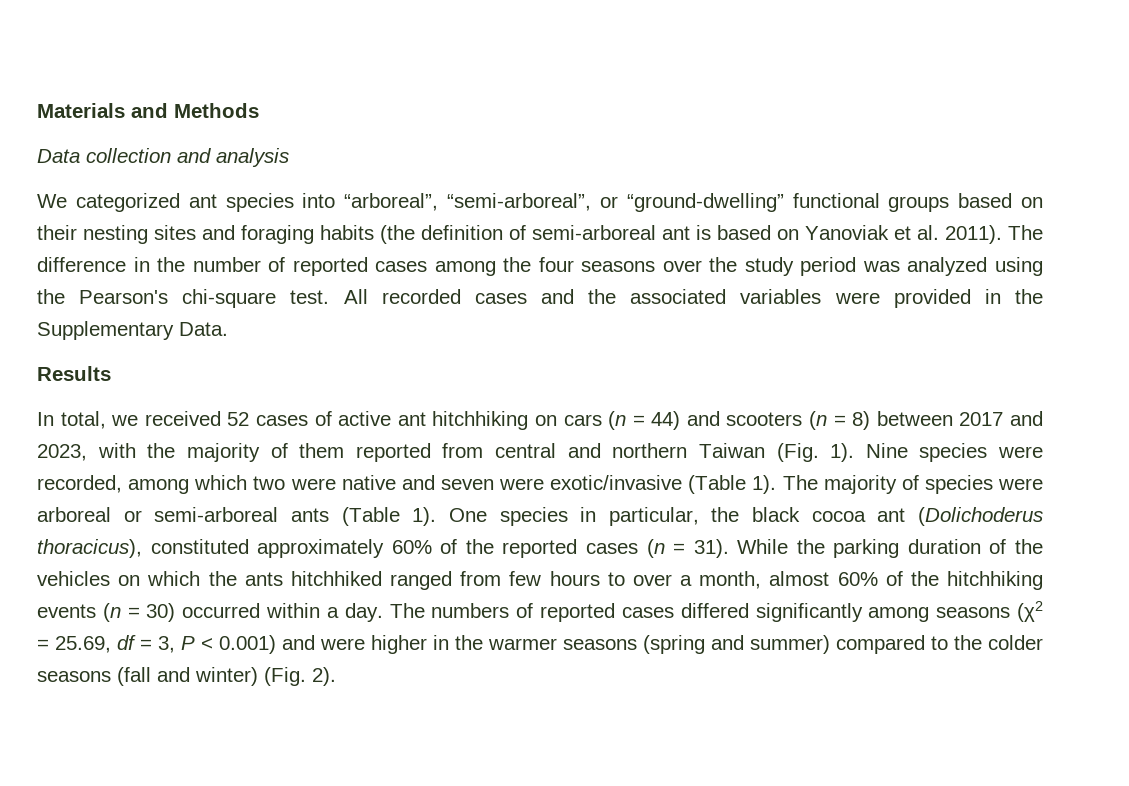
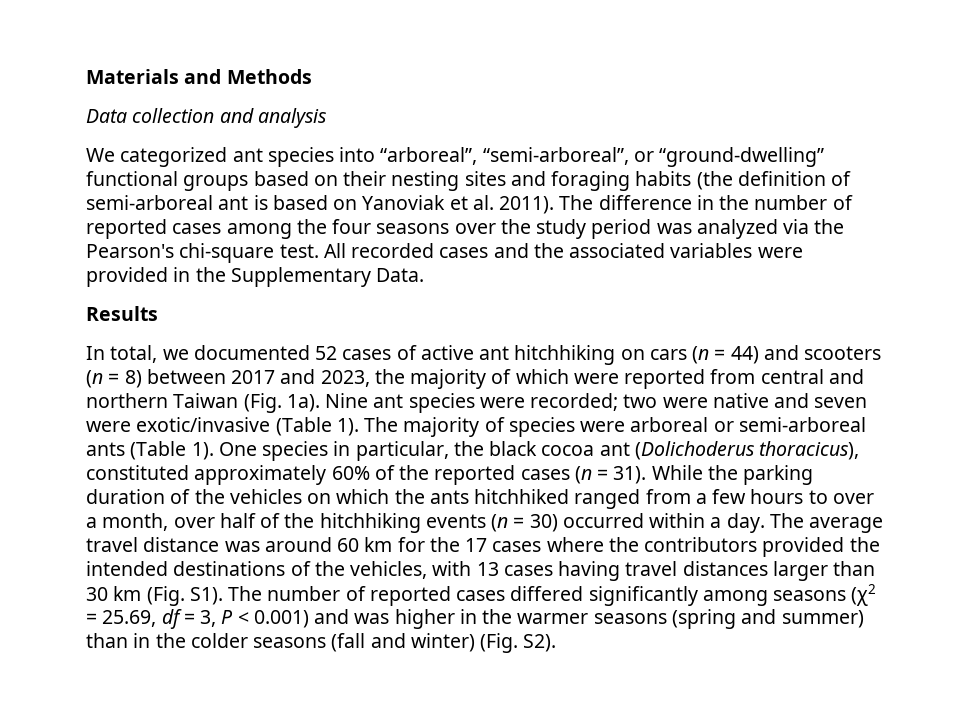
- The difference in the number of reported cases among the four seasons over the study period was analyzed using the Pearson's chi-square test.
+ The difference in the number of reported cases among the four seasons over the study period was analyzed via the Pearson's chi-square test.
- In total, we received 52 cases of active ant hitchhiking on cars (n = 44) and scooters (n = 8) between 2017 and 2023, with the majority of them reported from central and northern Taiwan (Fig. 1). Nine species were recorded, among which two were native and seven were exotic/invasive (Table 1).
+ In total, we documented 52 cases of active ant hitchhiking on cars (n = 44) and scooters (n = 8) between 2017 and 2023, the majority of which were reported from central and northern Taiwan (Fig. 1a). Nine ant species were recorded; two were native and seven were exotic/invasive (Table 1).
- While the parking duration of the vehicles on which the ants hitchhiked ranged from few hours to over a month, almost 60% of the hitchhiking events (n = 30) occurred within a day.
+ While the parking duration of the vehicles on which the ants hitchhiked ranged from a few hours to over a month, over half of the hitchhiking events (n = 30) occurred within a day.
- The numbers of reported cases differed significantly among seasons (χ2 = 25.69, df = 3, P < 0.001) and were higher in the warmer seasons (spring and summer) compared to the colder seasons (fall and winter) (Fig. 2).
+ The average travel distance was around 60 km for the 17 cases where the contributors provided the intended destinations of the vehicles, with 13 cases having travel distances larger than 30 km (Fig. S1). The number of reported cases differed significantly among seasons (χ2 = 25.69, df = 3, P < 0.001) and was higher in the warmer seasons (spring and summer) than in the colder seasons (fall and winter) (Fig. S2).

